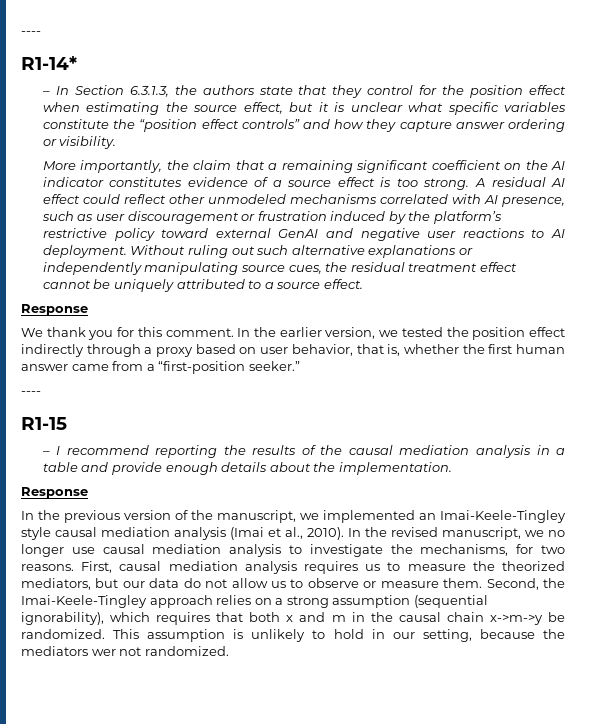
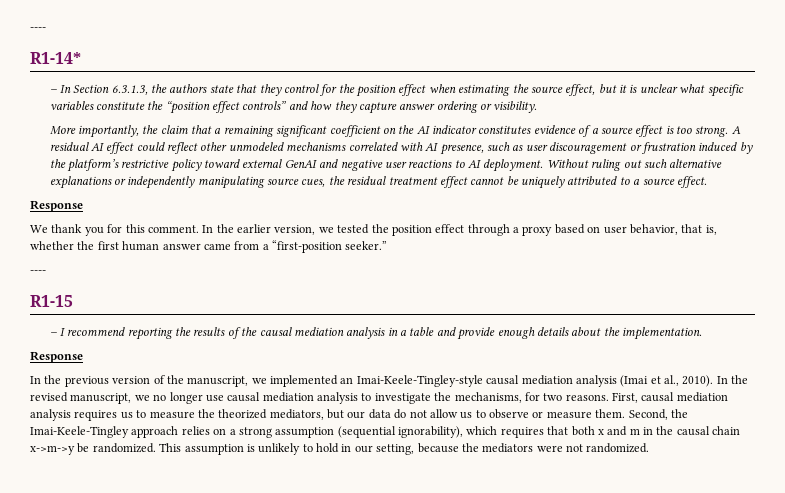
- In the earlier version, we tested the position effect indirectly through a proxy based on user behavior, that is, whether the first human answer came from a “first-position seeker.”
+ In the earlier version, we tested the position effect through a proxy based on user behavior, that is, whether the first human answer came from a “first-position seeker.”
- In the previous version of the manuscript, we implemented an Imai-Keele-Tingley style causal mediation analysis (Imai et al., 2010).
+ In the previous version of the manuscript, we implemented an Imai-Keele-Tingley-style causal mediation analysis (Imai et al., 2010).
- This assumption is unlikely to hold in our setting, because the mediators wer not randomized.
+ This assumption is unlikely to hold in our setting, because the mediators were not randomized.

